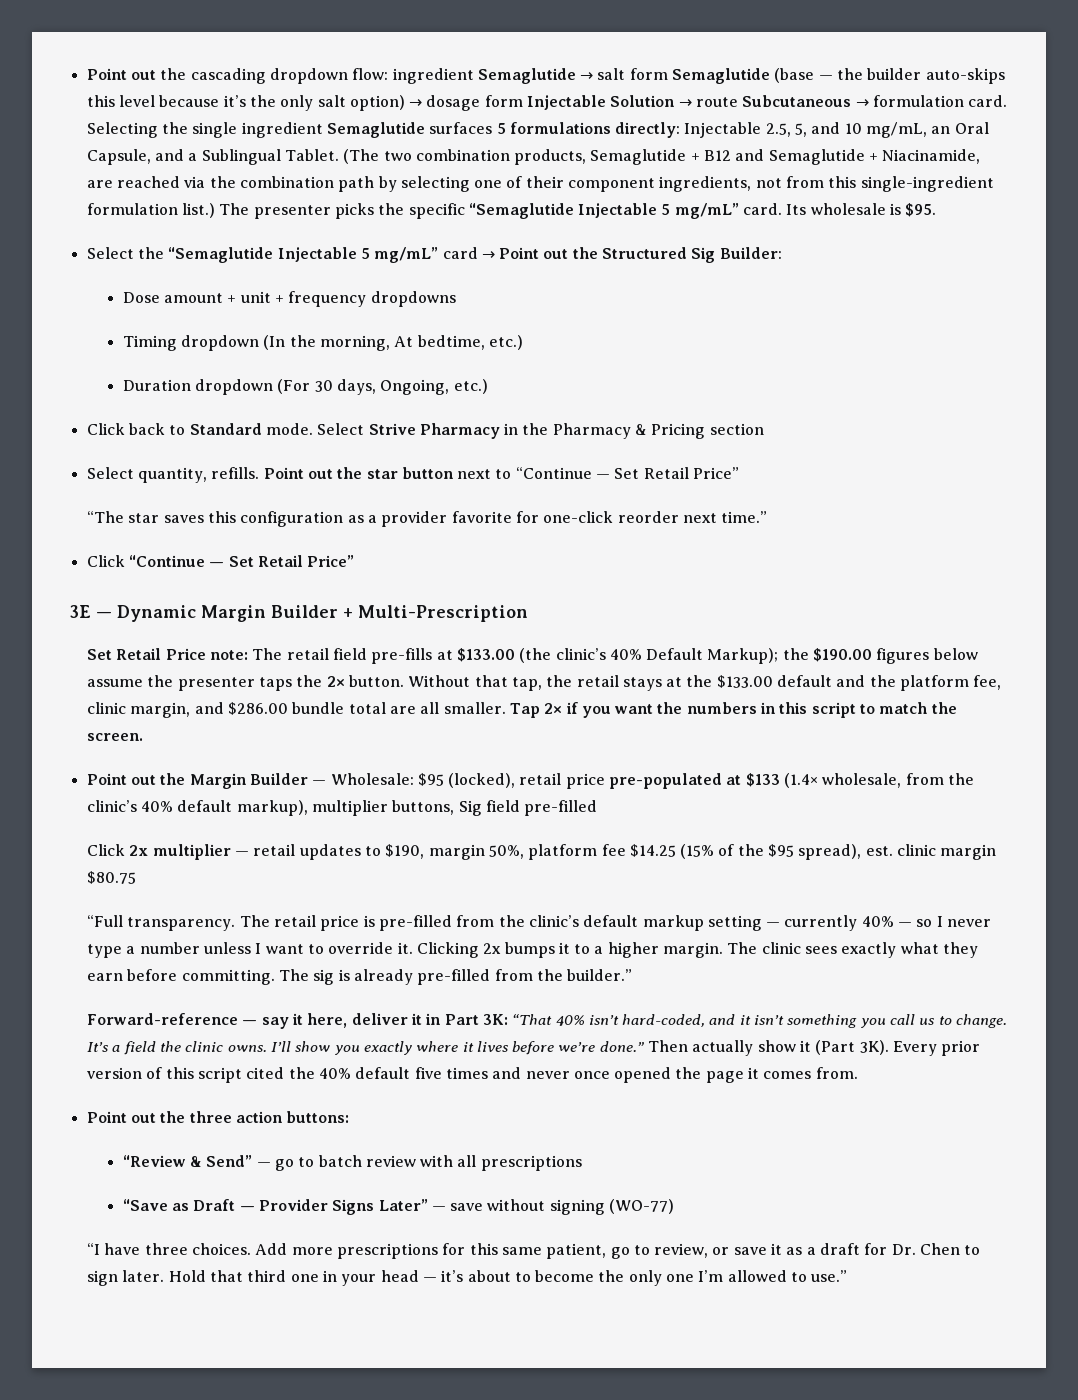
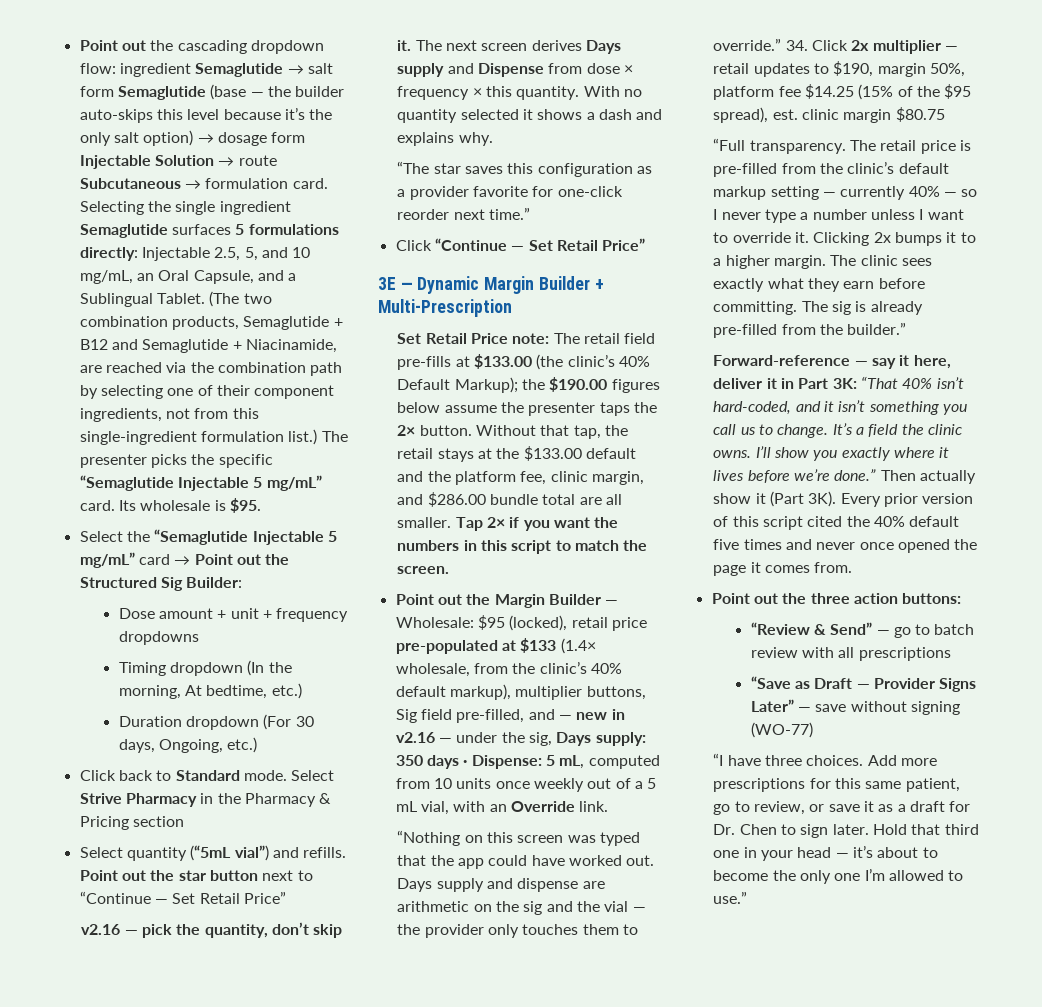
- Select quantity, refills.
+ Select quantity (“5mL vial”) and refills.
+ v2.16 — pick the quantity, don’t skip it. The next screen derives Days supply and Dispense from dose × frequency × this quantity. With no quantity selected it shows a dash and explains why.
- Point out the Margin Builder — Wholesale: $95 (locked), retail price pre-populated at $133 (1.4× wholesale, from the clinic’s 40% default markup), multiplier buttons, Sig field pre-filled
- Click 2x multiplier — retail updates to $190, margin 50%, platform fee $14.25 (15% of the $95 spread), est. clinic margin $80.75
+ Point out the Margin Builder — Wholesale: $95 (locked), retail price pre-populated at $133 (1.4× wholesale, from the clinic’s 40% default markup), multiplier buttons, Sig field pre-filled, and — new in v2.16 — under the sig, Days supply: 350 days · Dispense: 5 mL, computed from 10 units once weekly out of a 5 mL vial, with an Override link.
+ “Nothing on this screen was typed that the app could have worked out. Days supply and dispense are arithmetic on the sig and the vial — the provider only touches them to override.” 34. Click 2x multiplier — retail updates to $190, margin 50%, platform fee $14.25 (15% of the $95 spread), est. clinic margin $80.75

